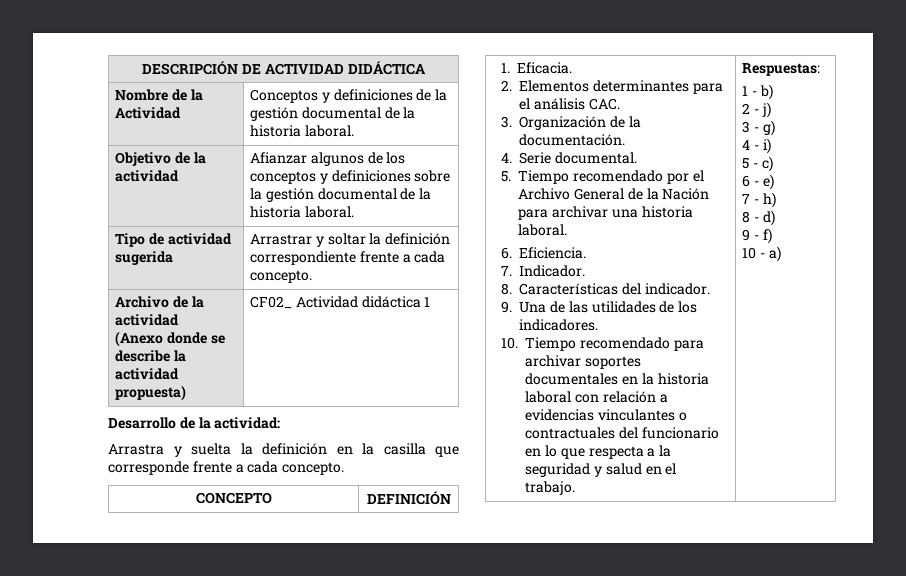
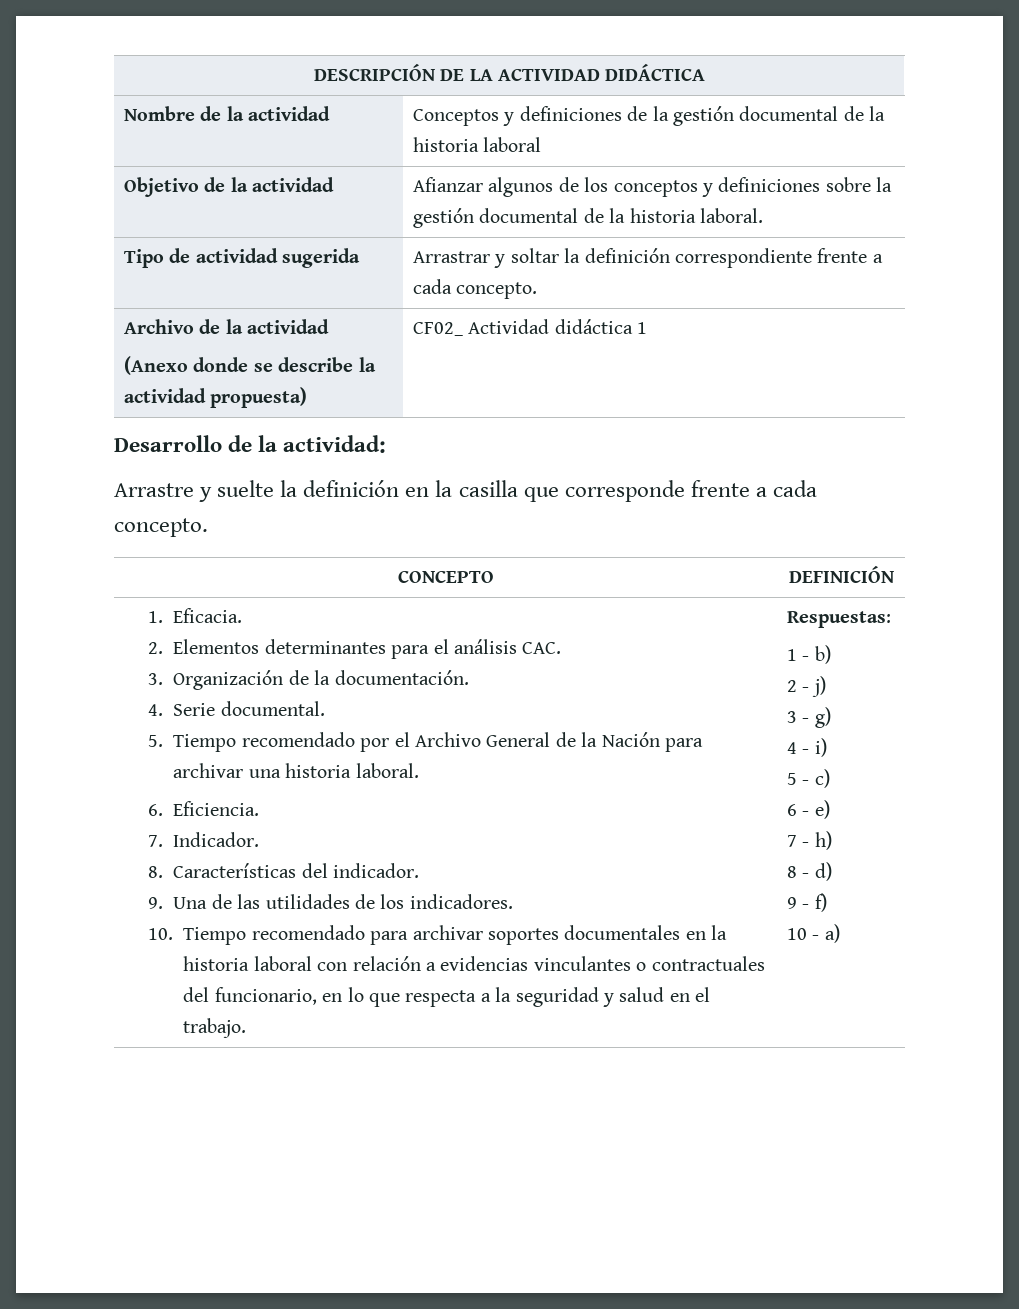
- DESCRIPCIÓN DE ACTIVIDAD DIDÁCTICA
+ DESCRIPCIÓN DE LA ACTIVIDAD DIDÁCTICA
- Nombre de la Actividad | Conceptos y definiciones de la gestión documental de la historia laboral.
+ Nombre de la actividad | Conceptos y definiciones de la gestión documental de la historia laboral
- Arrastra y suelta la definición en la casilla que corresponde frente a cada concepto.
+ Arrastre y suelte la definición en la casilla que corresponde frente a cada concepto.
- 10. Tiempo recomendado para archivar soportes documentales en la historia laboral con relación a evidencias vinculantes o contractuales del funcionario en lo que respecta a la seguridad y salud en el trabajo.
+ 10. Tiempo recomendado para archivar soportes documentales en la historia laboral con relación a evidencias vinculantes o contractuales del funcionario, en lo que respecta a la seguridad y salud en el trabajo.

